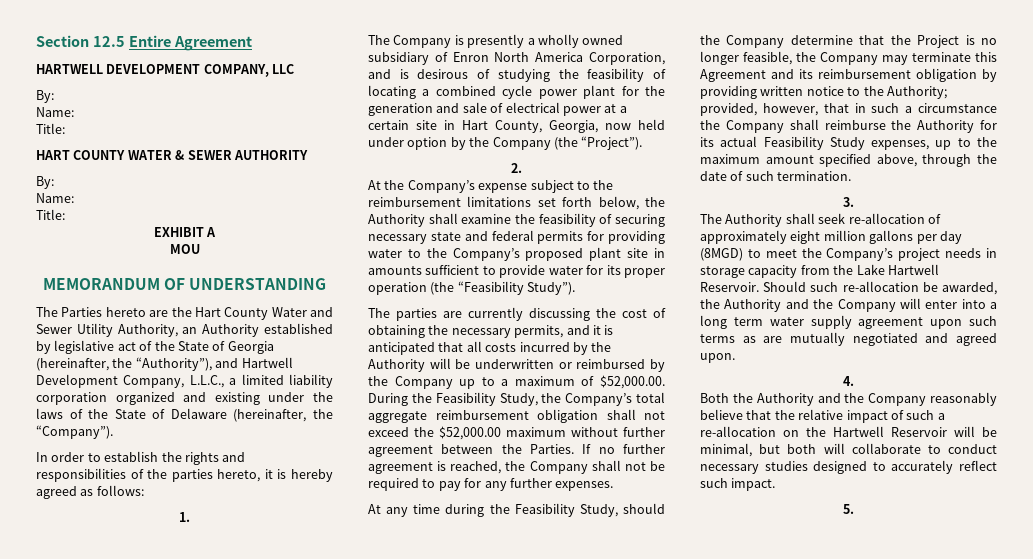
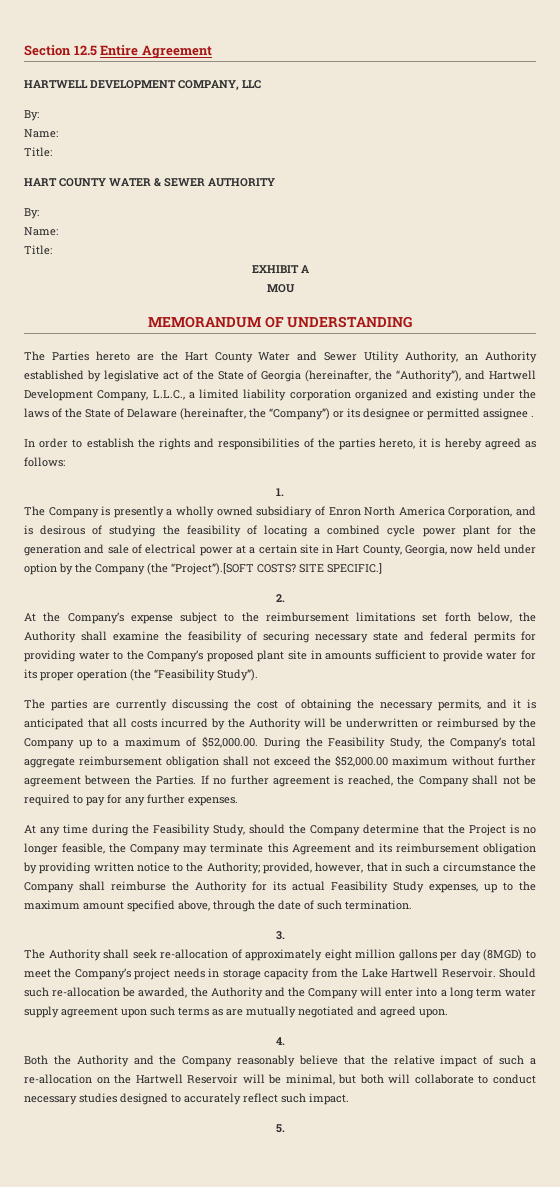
- The Parties hereto are the Hart County Water and Sewer Utility Authority, an Authority established by legislative act of the State of Georgia (hereinafter, the “Authority”), and Hartwell Development Company, L.L.C., a limited liability corporation organized and existing under the laws of the State of Delaware (hereinafter, the “Company”).
+ The Parties hereto are the Hart County Water and Sewer Utility Authority, an Authority established by legislative act of the State of Georgia (hereinafter, the “Authority”), and Hartwell Development Company, L.L.C., a limited liability corporation organized and existing under the laws of the State of Delaware (hereinafter, the “Company”) or its designee or permitted assignee .
- The Company is presently a wholly owned subsidiary of Enron North America Corporation, and is desirous of studying the feasibility of locating a combined cycle power plant for the generation and sale of electrical power at a certain site in Hart County, Georgia, now held under option by the Company (the “Project”).
+ The Company is presently a wholly owned subsidiary of Enron North America Corporation, and is desirous of studying the feasibility of locating a combined cycle power plant for the generation and sale of electrical power at a certain site in Hart County, Georgia, now held under option by the Company (the “Project”).[SOFT COSTS? SITE SPECIFIC.]

